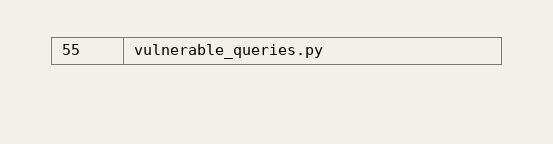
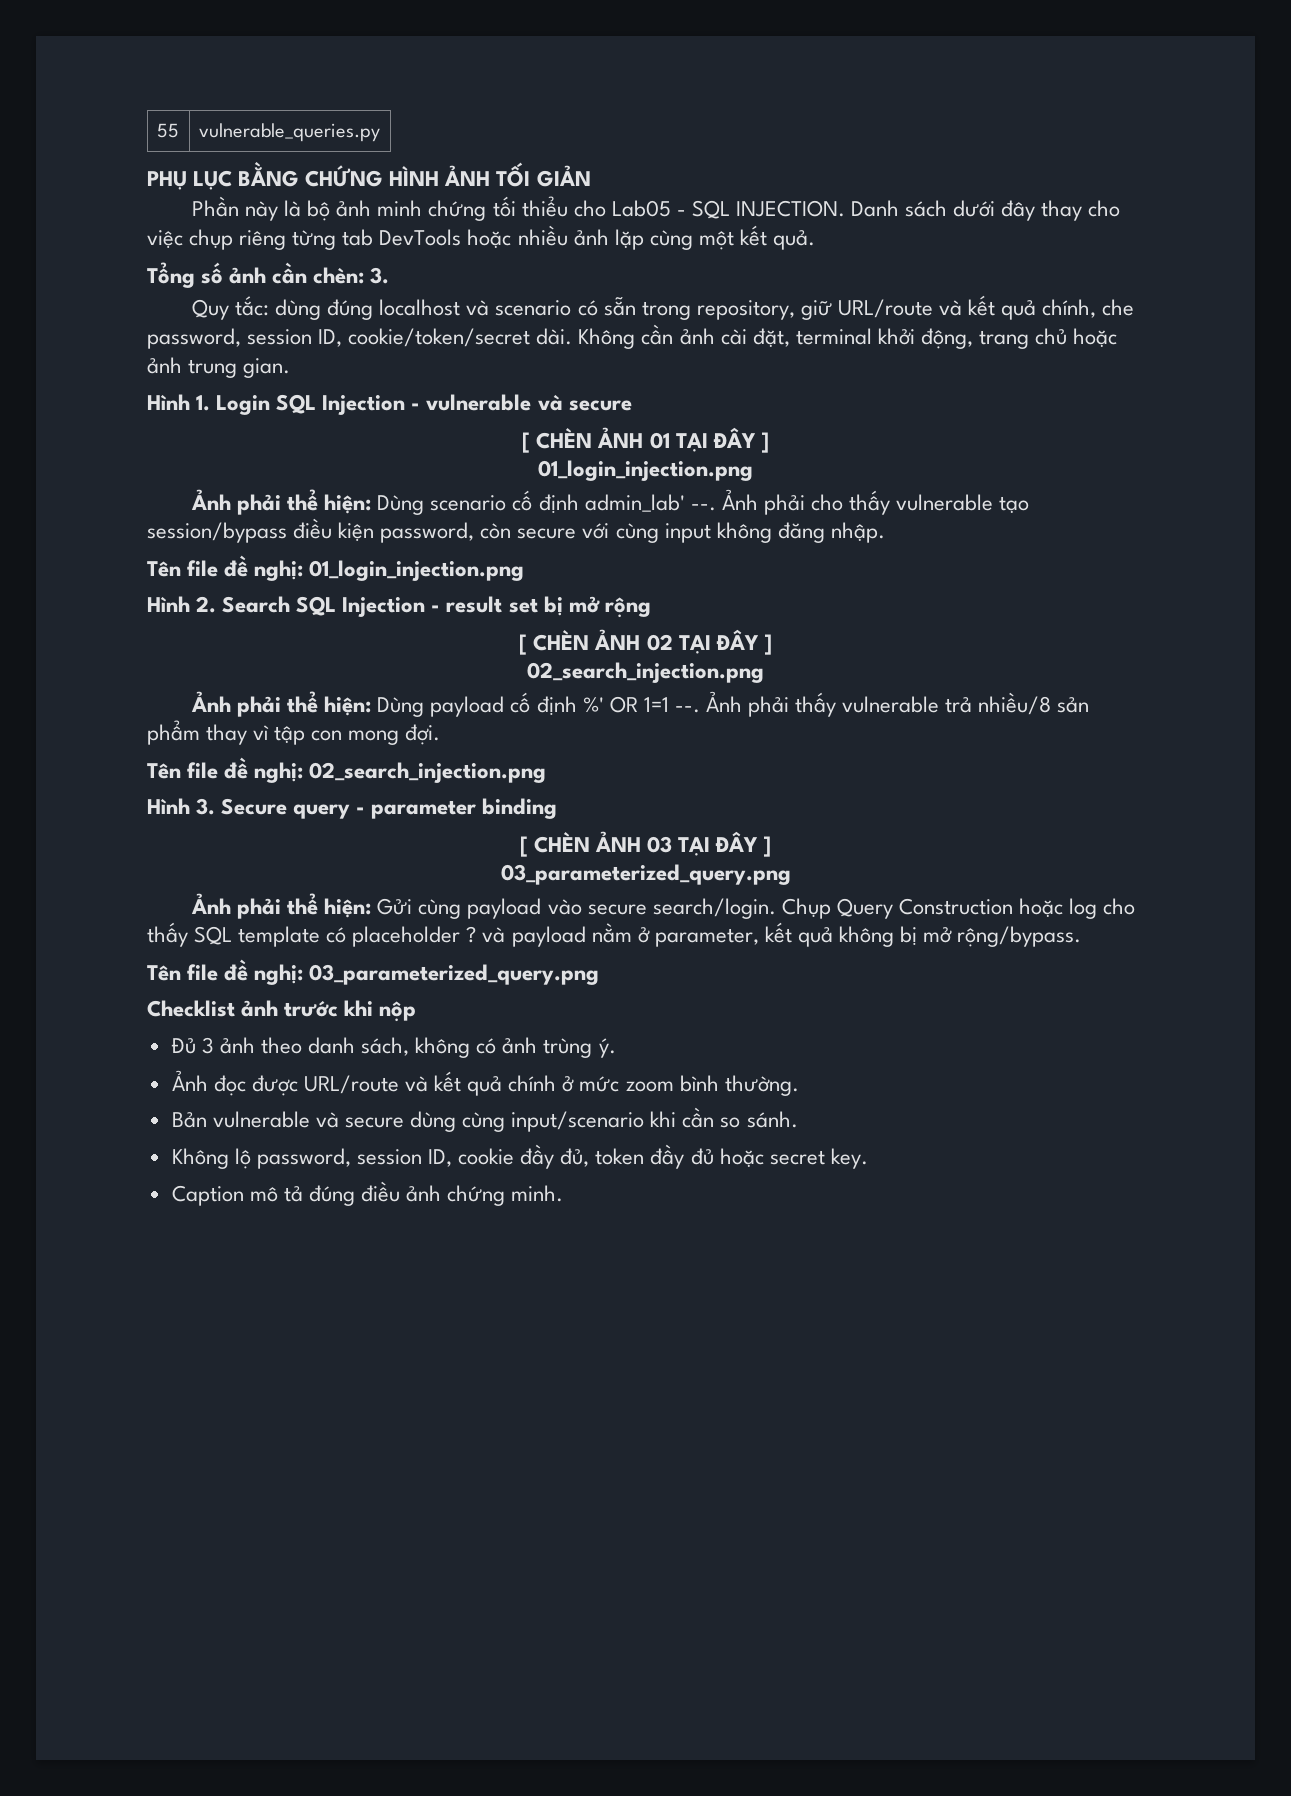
+ PHỤ LỤC BẰNG CHỨNG HÌNH ẢNH TỐI GIẢN
+ Phần này là bộ ảnh minh chứng tối thiểu cho Lab05 - SQL INJECTION. Danh sách dưới đây thay cho việc chụp riêng từng tab DevTools hoặc nhiều ảnh lặp cùng một kết quả.
+ Tổng số ảnh cần chèn: 3.
+ Quy tắc: dùng đúng localhost và scenario có sẵn trong repository, giữ URL/route và kết quả chính, che password, session ID, cookie/token/secret dài. Không cần ảnh cài đặt, terminal khởi động, trang chủ hoặc ảnh trung gian.
+ Hình 1. Login SQL Injection - vulnerable và secure
+ [ CHÈN ẢNH 01 TẠI ĐÂY ]
+ 01_login_injection.png
+ Ảnh phải thể hiện: Dùng scenario cố định admin_lab' --. Ảnh phải cho thấy vulnerable tạo session/bypass điều kiện password, còn secure với cùng input không đăng nhập.
+ Tên file đề nghị: 01_login_injection.png
+ Hình 2. Search SQL Injection - result set bị mở rộng
+ [ CHÈN ẢNH 02 TẠI ĐÂY ]
+ 02_search_injection.png
+ Ảnh phải thể hiện: Dùng payload cố định %' OR 1=1 --. Ảnh phải thấy vulnerable trả nhiều/8 sản phẩm thay vì tập con mong đợi.
+ Tên file đề nghị: 02_search_injection.png
+ Hình 3. Secure query - parameter binding
+ [ CHÈN ẢNH 03 TẠI ĐÂY ]
+ 03_parameterized_query.png
+ Ảnh phải thể hiện: Gửi cùng payload vào secure search/login. Chụp Query Construction hoặc log cho thấy SQL template có placeholder ? và payload nằm ở parameter, kết quả không bị mở rộng/bypass.
+ Tên file đề nghị: 03_parameterized_query.png
+ Checklist ảnh trước khi nộp
+ Đủ 3 ảnh theo danh sách, không có ảnh trùng ý.
+ Ảnh đọc được URL/route và kết quả chính ở mức zoom bình thường.
+ Bản vulnerable và secure dùng cùng input/scenario khi cần so sánh.
+ Không lộ password, session ID, cookie đầy đủ, token đầy đủ hoặc secret key.
+ Caption mô tả đúng điều ảnh chứng minh.

